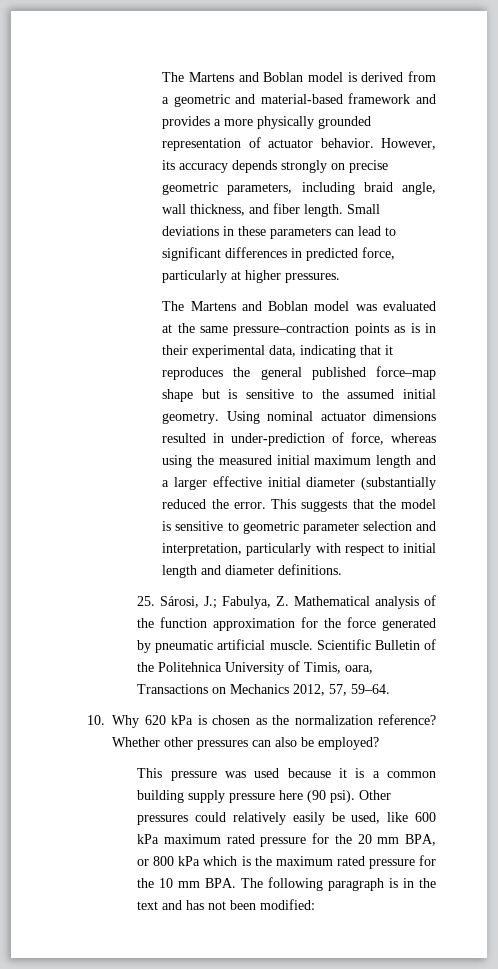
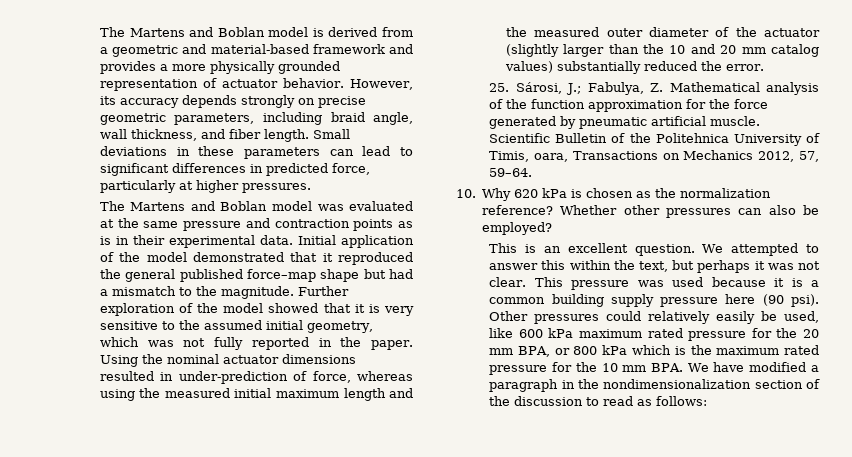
- The Martens and Boblan model was evaluated at the same pressure–contraction points as is in their experimental data, indicating that it reproduces the general published force–map shape but is sensitive to the assumed initial geometry. Using nominal actuator dimensions resulted in under-prediction of force, whereas using the measured initial maximum length and a larger effective initial diameter (substantially reduced the error. This suggests that the model is sensitive to geometric parameter selection and interpretation, particularly with respect to initial length and diameter definitions.
+ The Martens and Boblan model was evaluated at the same pressure and contraction points as is in their experimental data. Initial application of the model demonstrated that it reproduced the general published force–map shape but had a mismatch to the magnitude. Further exploration of the model showed that it is very sensitive to the assumed initial geometry, which was not fully reported in the paper. Using the nominal actuator dimensions resulted in under-prediction of force, whereas using the measured initial maximum length and the measured outer diameter of the actuator (slightly larger than the 10 and 20 mm catalog values) substantially reduced the error.
- This pressure was used because it is a common building supply pressure here (90 psi).
+ This is an excellent question. We attempted to answer this within the text, but perhaps it was not clear. This pressure was used because it is a common building supply pressure here (90 psi).
- Other pressures could relatively easily be used, like 600 kPa maximum rated pressure for the 20 mm BPA, or 800 kPa which is the maximum rated pressure for the 10 mm BPA. The following paragraph is in the text and has not been modified:
+ Other pressures could relatively easily be used, like 600 kPa maximum rated pressure for the 20 mm BPA, or 800 kPa which is the maximum rated pressure for the 10 mm BPA. We have modified a paragraph in the nondimensionalization section of the discussion to read as follows:

